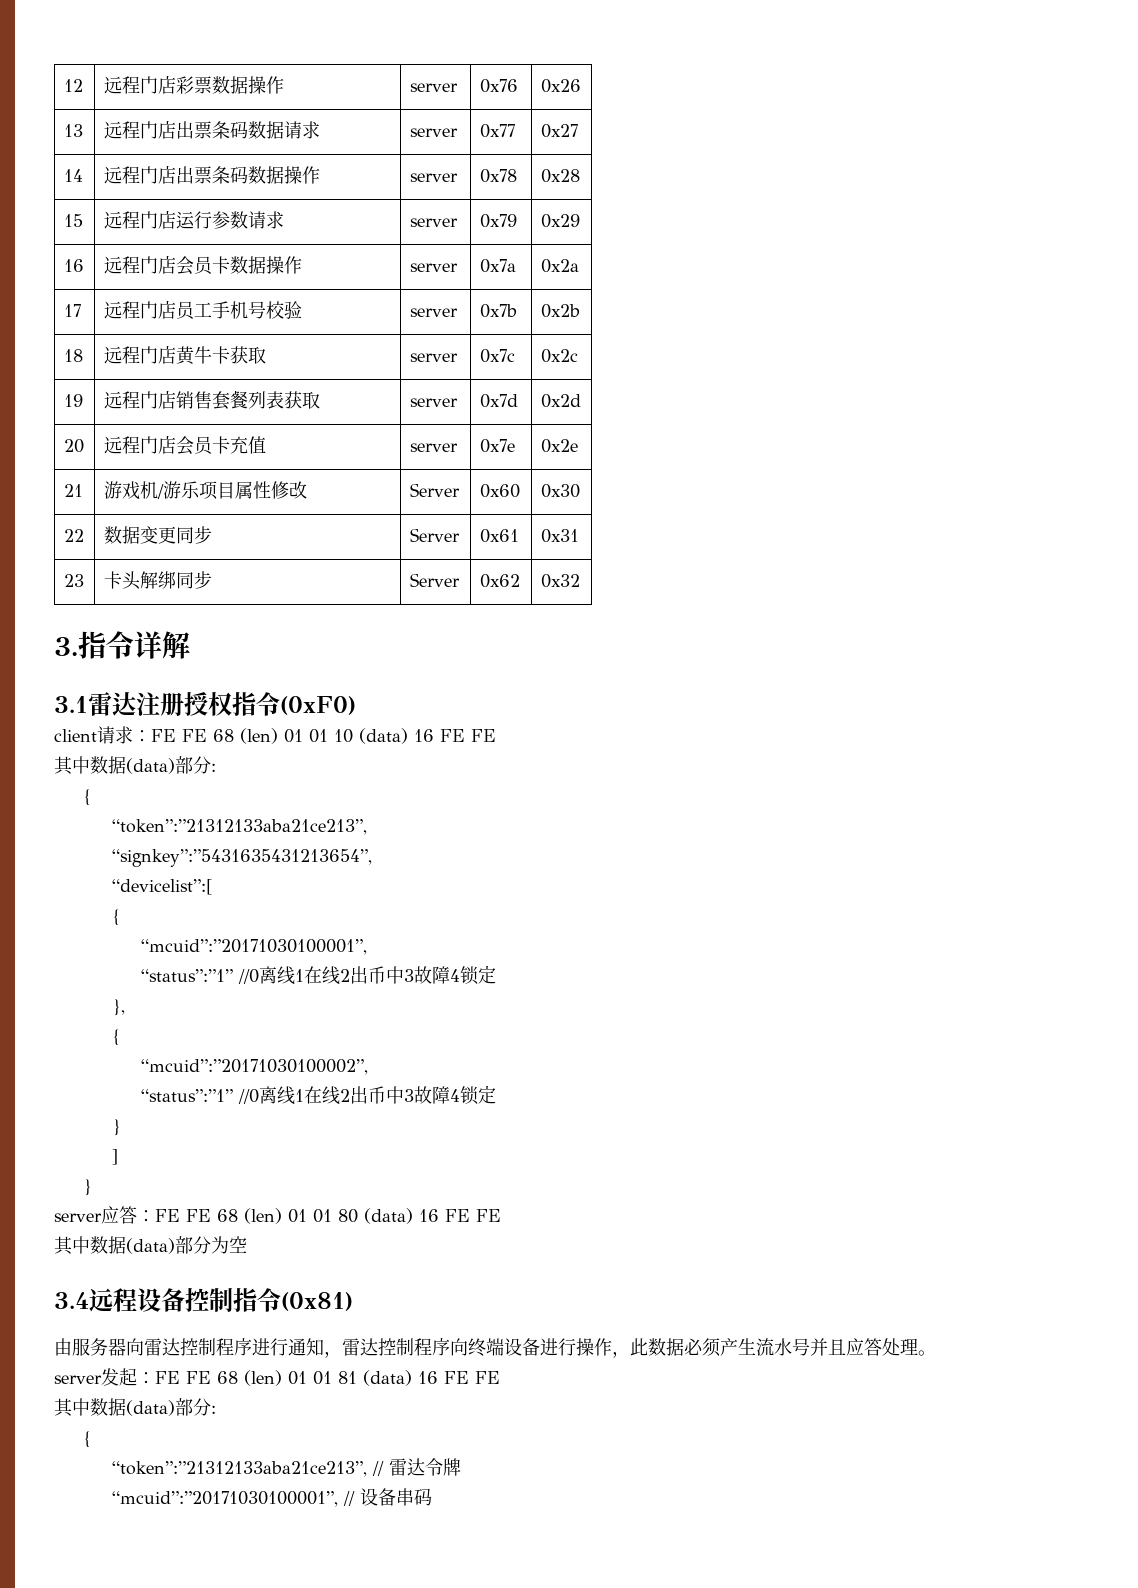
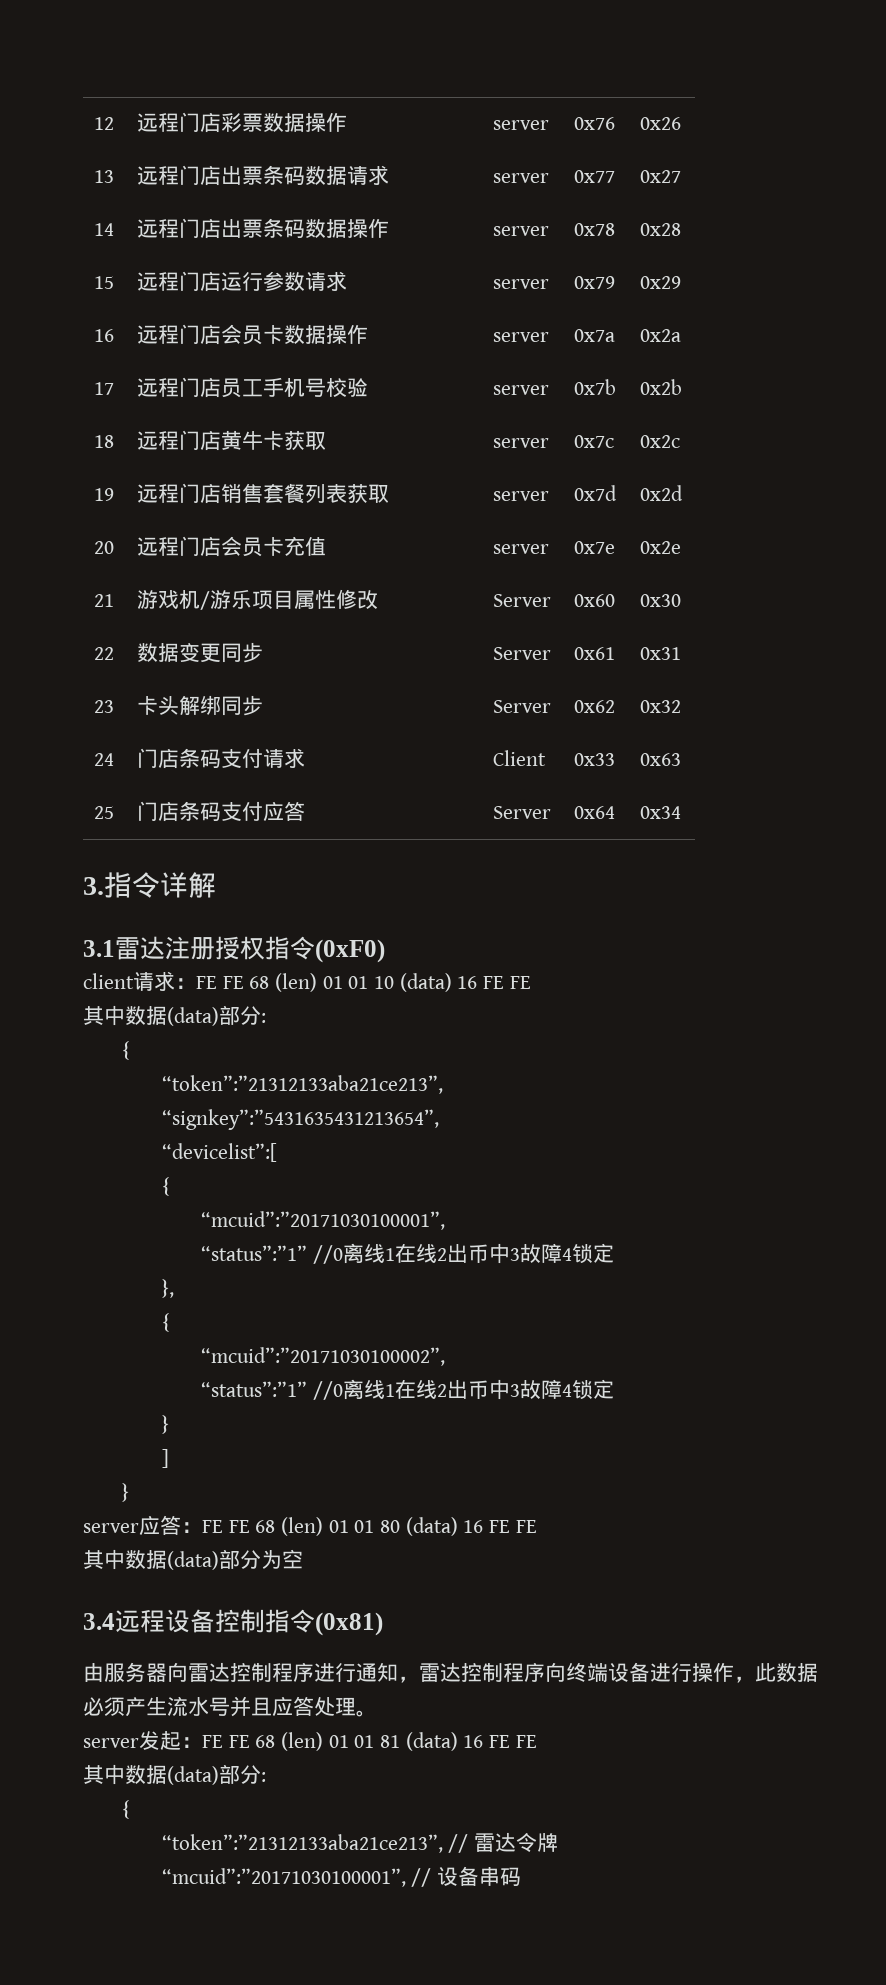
+ 24 | 门店条码支付请求 | Client | 0x33 | 0x63
+ 25 | 门店条码支付应答 | Server | 0x64 | 0x34

